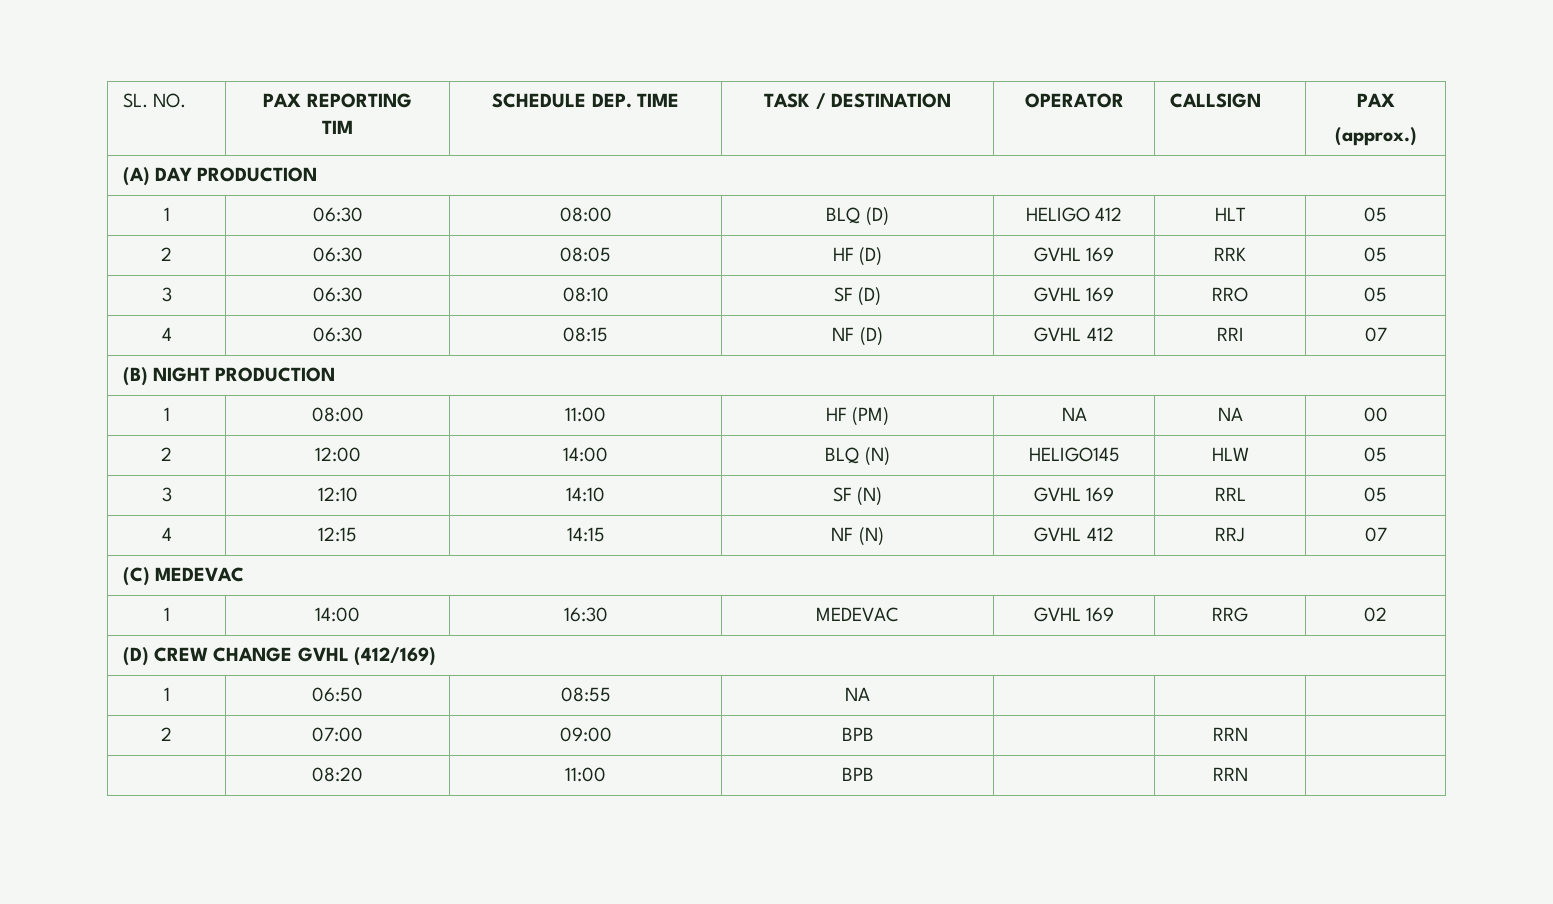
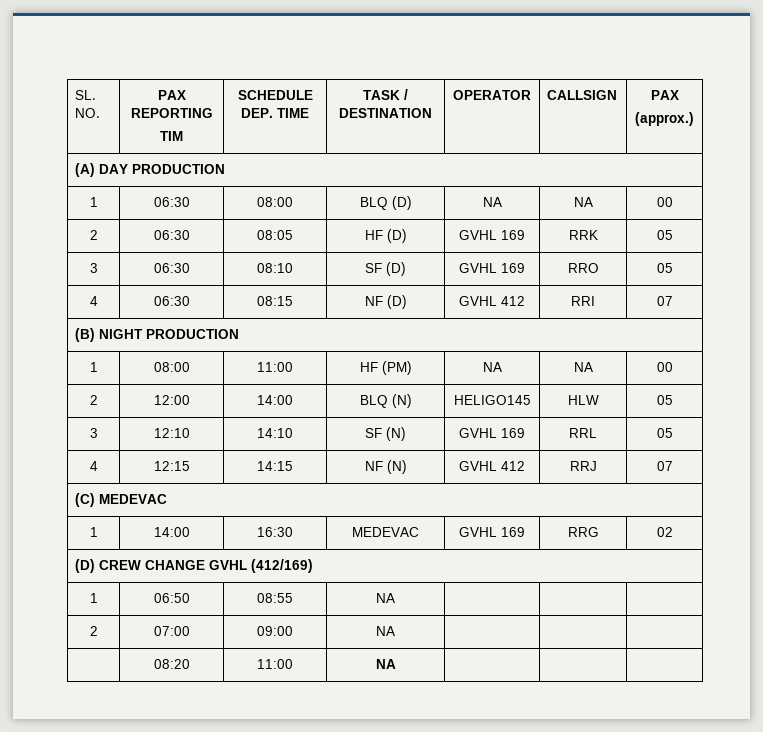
- 1 | 06:30 | 08:00 | BLQ (D) | HELIGO 412 | HLT | 05
+ 1 | 06:30 | 08:00 | BLQ (D) | NA | NA | 00
- 2 | 07:00 | 09:00 | BPB | | RRN |
+ 2 | 07:00 | 09:00 | NA | | |
- | 08:20 | 11:00 | BPB | | RRN |
+ | 08:20 | 11:00 | NA | | |

